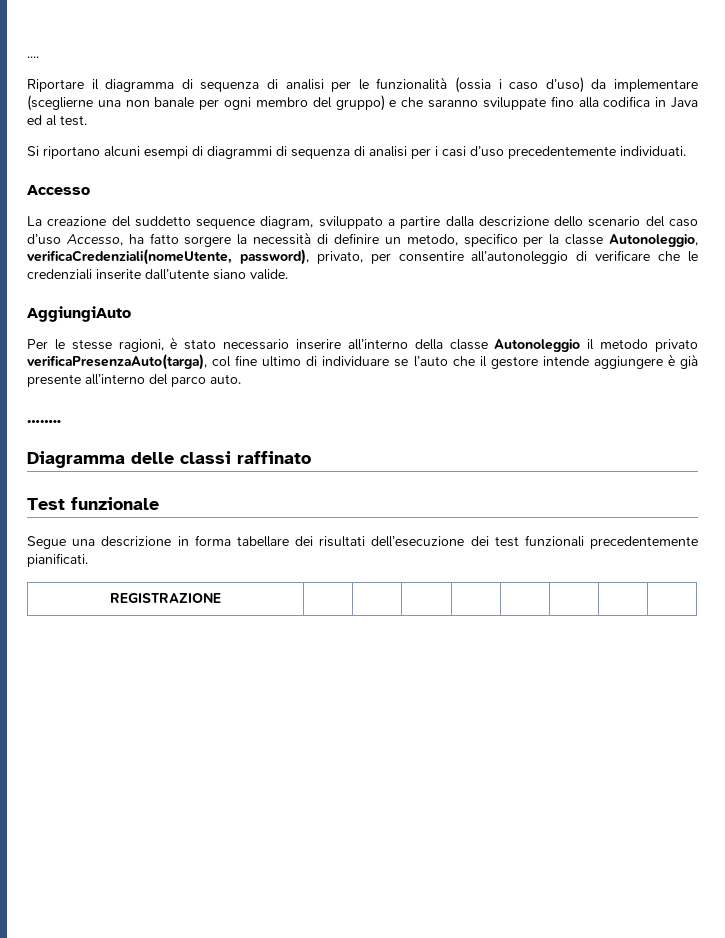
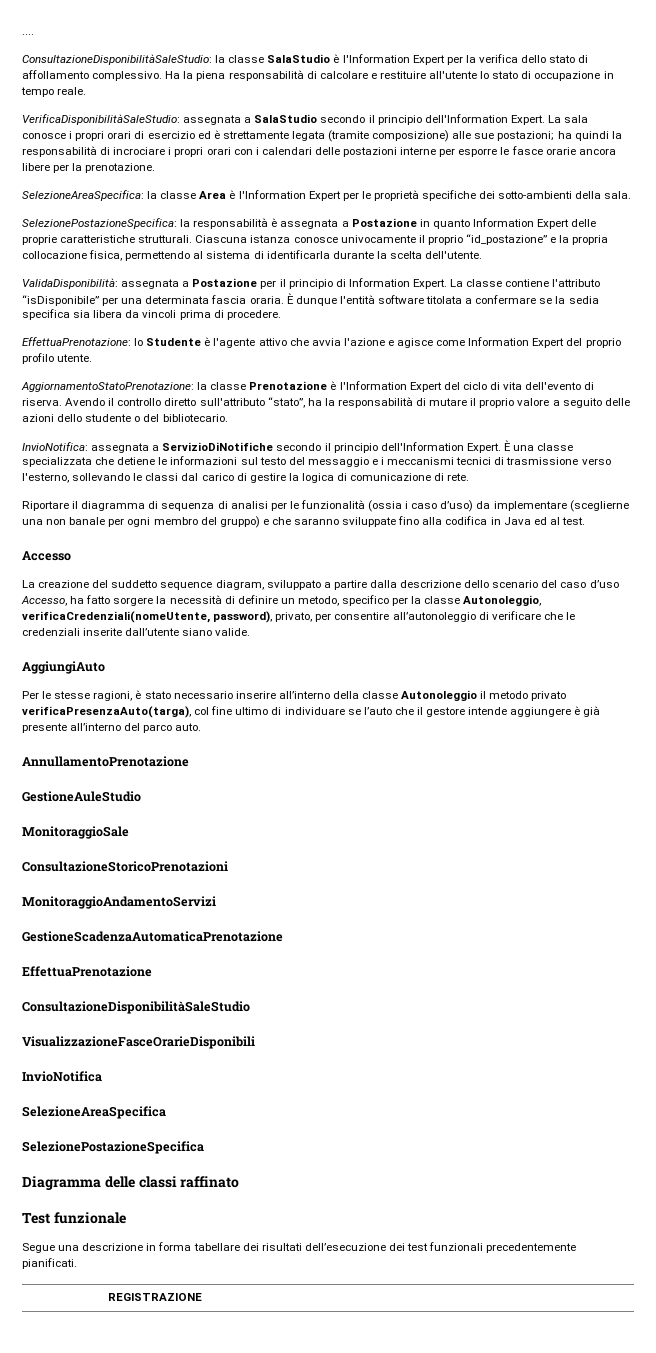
+ ConsultazioneDisponibilitàSaleStudio: la classe SalaStudio è l'Information Expert per la verifica dello stato di affollamento complessivo. Ha la piena responsabilità di calcolare e restituire all'utente lo stato di occupazione in tempo reale.
+ VerificaDisponibilitàSaleStudio: assegnata a SalaStudio secondo il principio dell'Information Expert. La sala conosce i propri orari di esercizio ed è strettamente legata (tramite composizione) alle sue postazioni; ha quindi la responsabilità di incrociare i propri orari con i calendari delle postazioni interne per esporre le fasce orarie ancora libere per la prenotazione.
+ SelezioneAreaSpecifica: la classe Area è l'Information Expert per le proprietà specifiche dei sotto-ambienti della sala.
+ SelezionePostazioneSpecifica: la responsabilità è assegnata a Postazione in quanto Information Expert delle proprie caratteristiche strutturali. Ciascuna istanza conosce univocamente il proprio “id_postazione” e la propria collocazione fisica, permettendo al sistema di identificarla durante la scelta dell'utente.
+ ValidaDisponibilità: assegnata a Postazione per il principio di Information Expert. La classe contiene l'attributo “isDisponibile” per una determinata fascia oraria. È dunque l'entità software titolata a confermare se la sedia specifica sia libera da vincoli prima di procedere.
+ EffettuaPrenotazione: lo Studente è l'agente attivo che avvia l'azione e agisce come Information Expert del proprio profilo utente.
+ AggiornamentoStatoPrenotazione: la classe Prenotazione è l'Information Expert del ciclo di vita dell'evento di riserva. Avendo il controllo diretto sull'attributo “stato”, ha la responsabilità di mutare il proprio valore a seguito delle azioni dello studente o del bibliotecario.
+ InvioNotifica: assegnata a ServizioDiNotifiche secondo il principio dell'Information Expert. È una classe specializzata che detiene le informazioni sul testo del messaggio e i meccanismi tecnici di trasmissione verso l'esterno, sollevando le classi dal carico di gestire la logica di comunicazione di rete.
- Si riportano alcuni esempi di diagrammi di sequenza di analisi per i casi d’uso precedentemente individuati.
- ……..
+ AnnullamentoPrenotazione
+ GestioneAuleStudio
+ MonitoraggioSale
+ ConsultazioneStoricoPrenotazioni
+ MonitoraggioAndamentoServizi
+ GestioneScadenzaAutomaticaPrenotazione
+ EffettuaPrenotazione
+ ConsultazioneDisponibilitàSaleStudio
+ VisualizzazioneFasceOrarieDisponibili
+ InvioNotifica
+ SelezioneAreaSpecifica
+ SelezionePostazioneSpecifica

